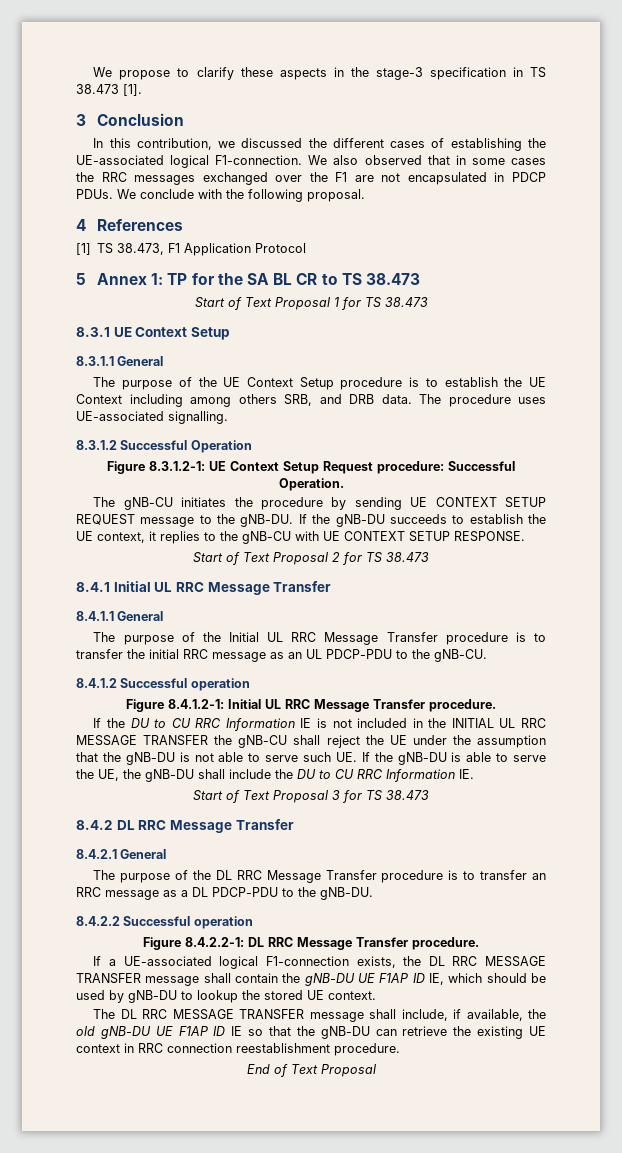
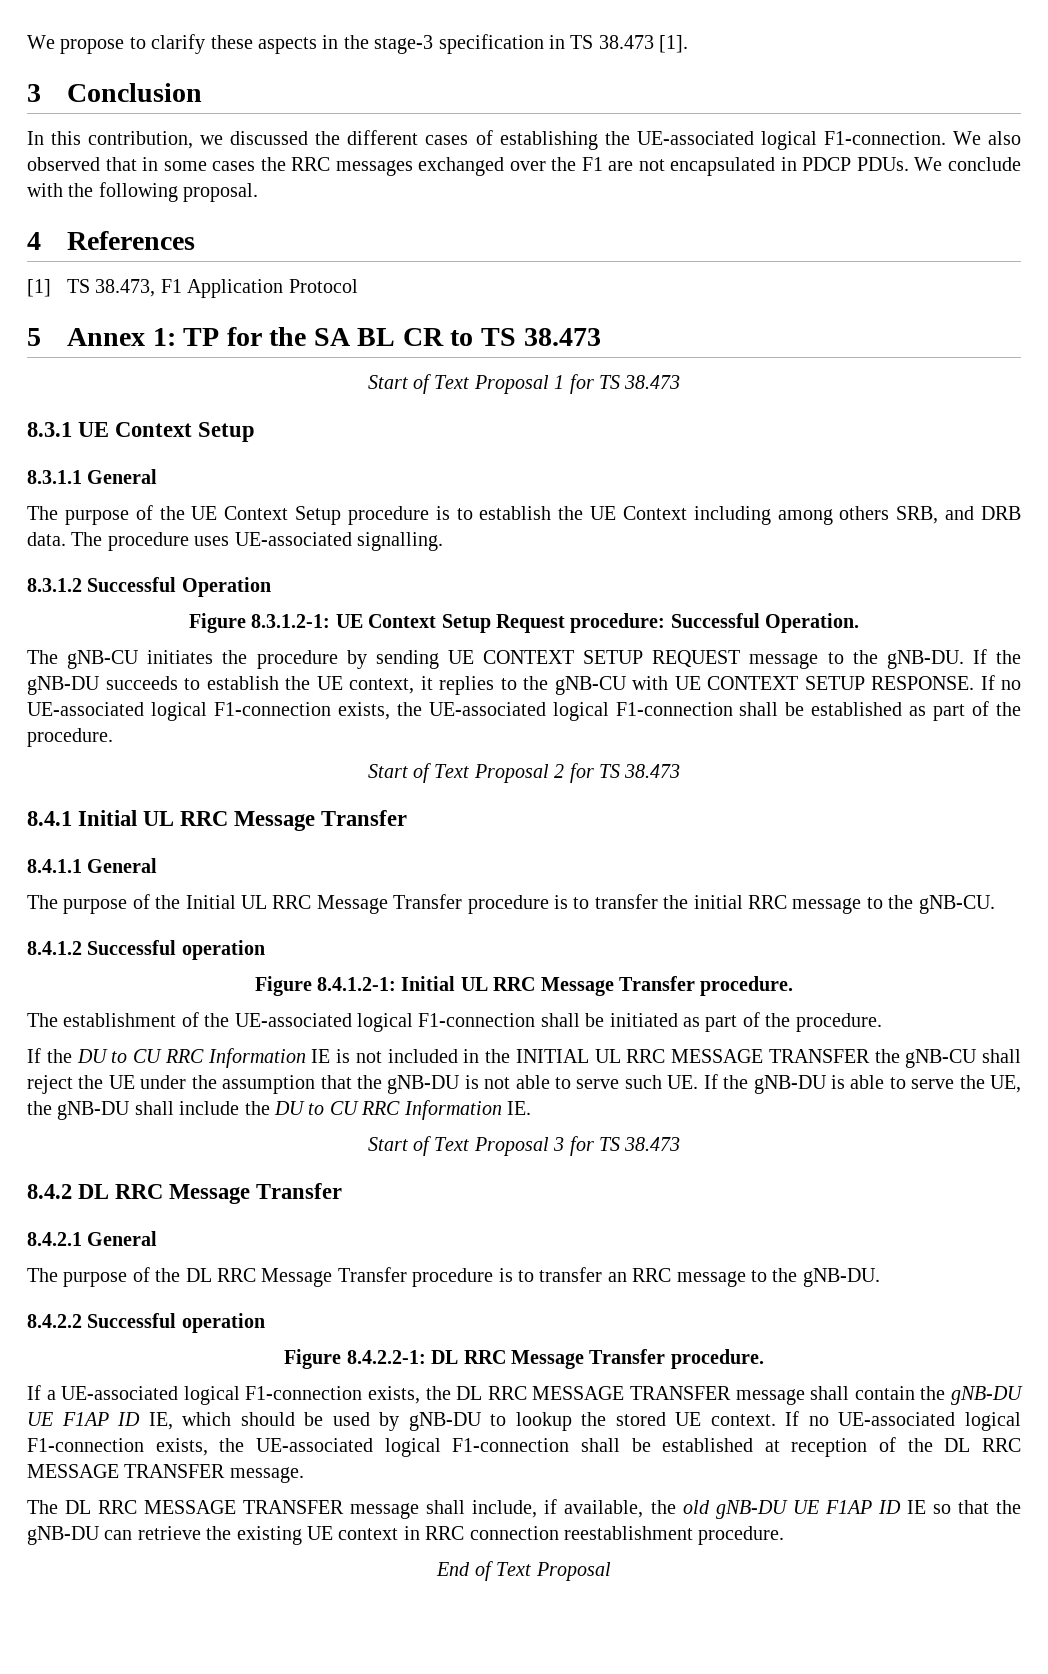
+ If no UE-associated logical F1-connection exists, the UE-associated logical F1-connection shall be established as part of the procedure.
- The purpose of the Initial UL RRC Message Transfer procedure is to transfer the initial RRC message as an UL PDCP-PDU to the gNB-CU.
+ The purpose of the Initial UL RRC Message Transfer procedure is to transfer the initial RRC message to the gNB-CU.
+ The establishment of the UE-associated logical F1-connection shall be initiated as part of the procedure.
- The purpose of the DL RRC Message Transfer procedure is to transfer an RRC message as a DL PDCP-PDU to the gNB-DU.
+ The purpose of the DL RRC Message Transfer procedure is to transfer an RRC message to the gNB-DU.
+ If no UE-associated logical F1-connection exists, the UE-associated logical F1-connection shall be established at reception of the DL RRC MESSAGE TRANSFER message.

